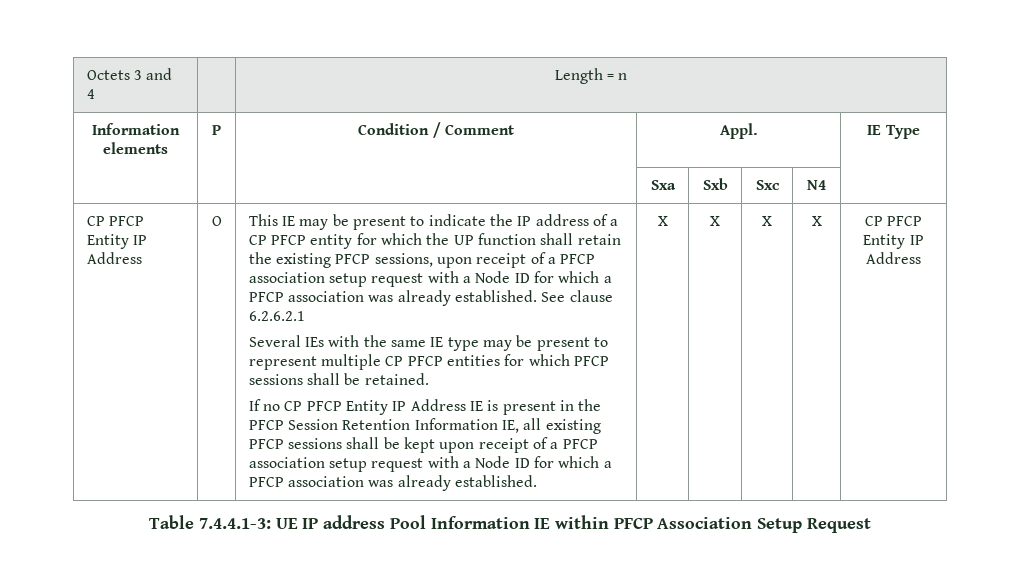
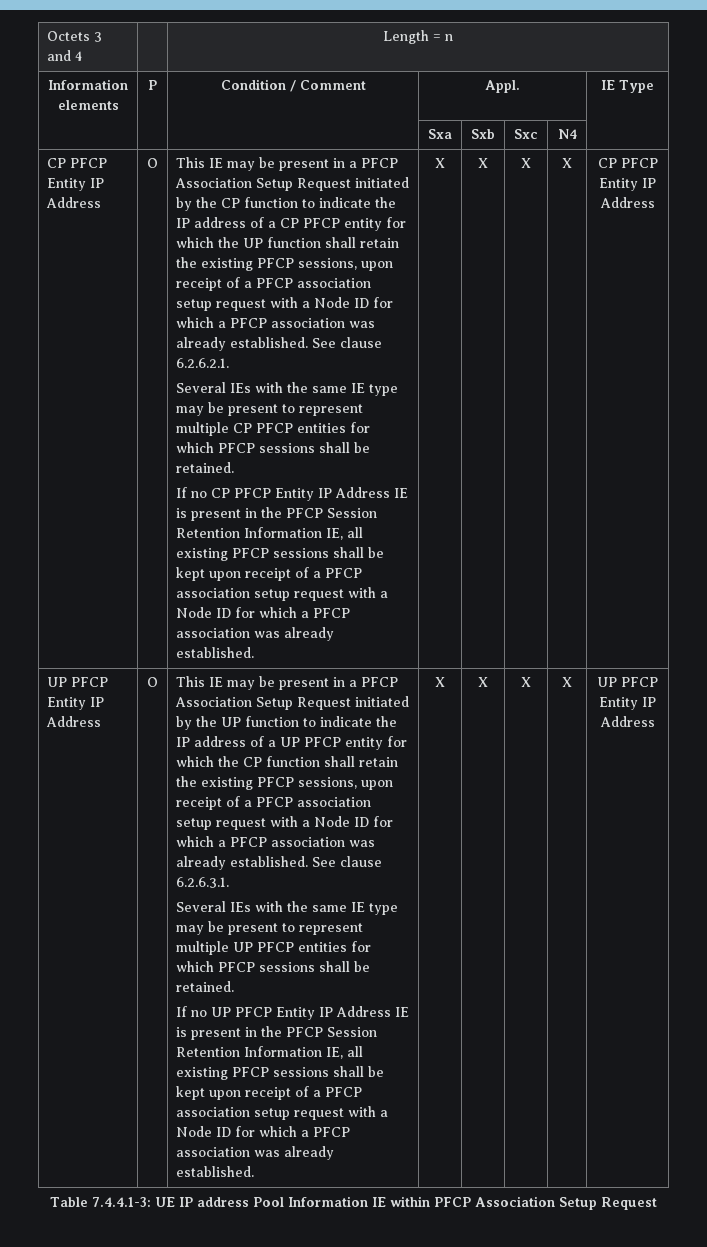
- This IE may be present to indicate the IP address of a CP PFCP entity for which the UP function shall retain the existing PFCP sessions, upon receipt of a PFCP association setup request with a Node ID for which a PFCP association was already established.
+ This IE may be present in a PFCP Association Setup Request initiated by the CP function to indicate the IP address of a CP PFCP entity for which the UP function shall retain the existing PFCP sessions, upon receipt of a PFCP association setup request with a Node ID for which a PFCP association was already established.
- See clause 6.2.6.2.1
+ See clause 6.2.6.2.1.
+ UP PFCP Entity IP Address | O | This IE may be present in a PFCP Association Setup Request initiated by the UP function to indicate the IP address of a UP PFCP entity for which the CP function shall retain the existing PFCP sessions, upon receipt of a PFCP association setup request with a Node ID for which a PFCP association was already established. See clause 6.2.6.3.1.
+ Several IEs with the same IE type may be present to represent multiple UP PFCP entities for which PFCP sessions shall be retained.
+ If no UP PFCP Entity IP Address IE is present in the PFCP Session Retention Information IE, all existing PFCP sessions shall be kept upon receipt of a PFCP association setup request with a Node ID for which a PFCP association was already established. | X | X | X | X | UP PFCP Entity IP Address

